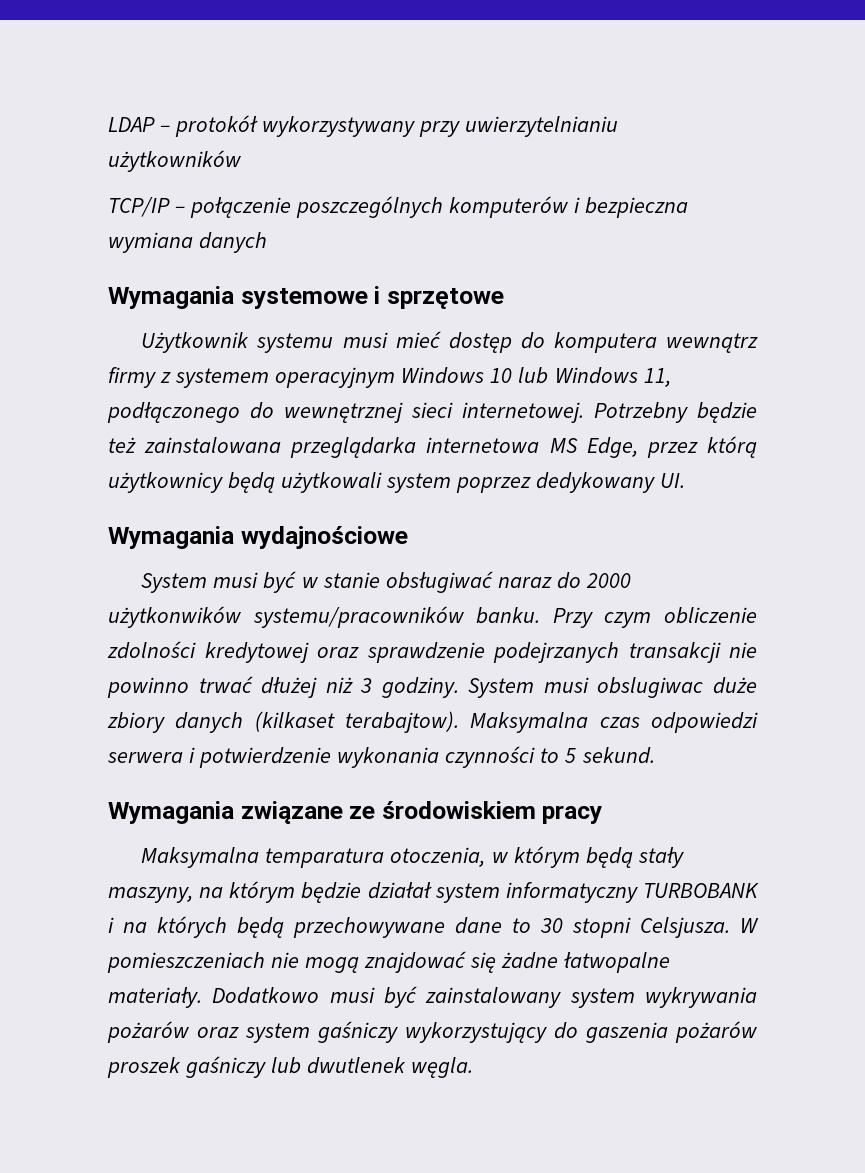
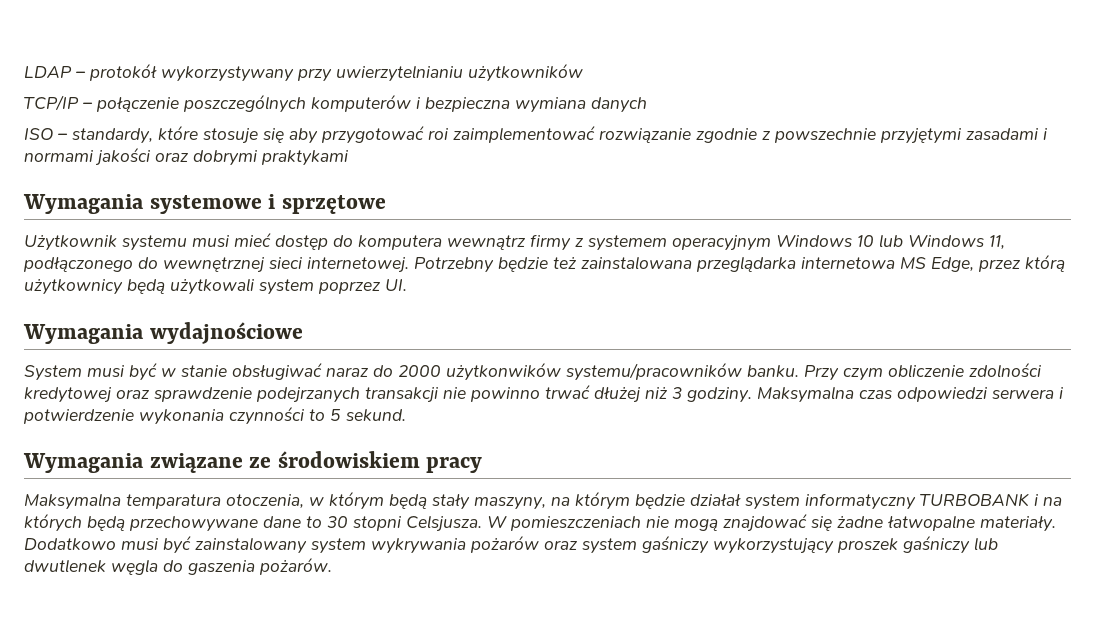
+ ISO – standardy, które stosuje się aby przygotować roi zaimplementować rozwiązanie zgodnie z powszechnie przyjętymi zasadami i normami jakości oraz dobrymi praktykami
- Potrzebny będzie też zainstalowana przeglądarka internetowa MS Edge, przez którą użytkownicy będą użytkowali system poprzez dedykowany UI.
+ Potrzebny będzie też zainstalowana przeglądarka internetowa MS Edge, przez którą użytkownicy będą użytkowali system poprzez UI.
- System musi obslugiwac duże zbiory danych (kilkaset terabajtow).
- Dodatkowo musi być zainstalowany system wykrywania pożarów oraz system gaśniczy wykorzystujący do gaszenia pożarów proszek gaśniczy lub dwutlenek węgla.
+ Dodatkowo musi być zainstalowany system wykrywania pożarów oraz system gaśniczy wykorzystujący proszek gaśniczy lub dwutlenek węgla do gaszenia pożarów.

